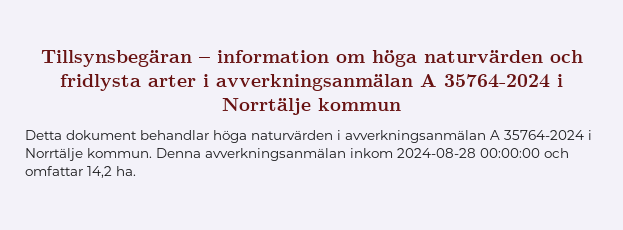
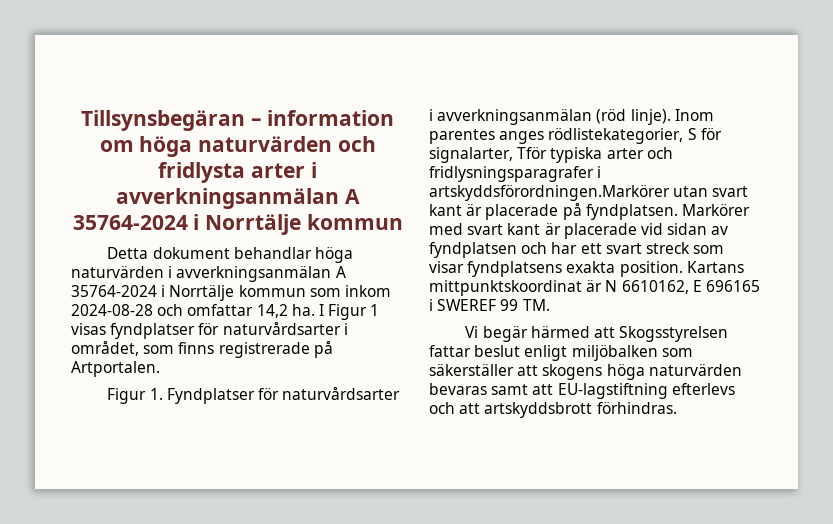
- Detta dokument behandlar höga naturvärden i avverkningsanmälan A 35764-2024 i Norrtälje kommun. Denna avverkningsanmälan inkom 2024-08-28 00:00:00 och omfattar 14,2 ha.
+ Detta dokument behandlar höga naturvärden i avverkningsanmälan A 35764-2024 i Norrtälje kommun som inkom 2024-08-28 och omfattar 14,2 ha.
+ I Figur 1 visas fyndplatser för naturvårdsarter i området, som finns registrerade på Artportalen.
+ Figur 1. Fyndplatser för naturvårdsarter i avverkningsanmälan (röd linje). Inom parentes anges rödlistekategorier, S för signalarter, Tför typiska arter och fridlysningsparagrafer i artskyddsförordningen.Markörer utan svart kant är placerade på fyndplatsen. Markörer med svart kant är placerade vid sidan av fyndplatsen och har ett svart streck som visar fyndplatsens exakta position. Kartans mittpunktskoordinat är N 6610162, E 696165 i SWEREF 99 TM.
+ Vi begär härmed att Skogsstyrelsen fattar beslut enligt miljöbalken som säkerställer att skogens höga naturvärden bevaras samt att EU-lagstiftning efterlevs och att artskyddsbrott förhindras.

